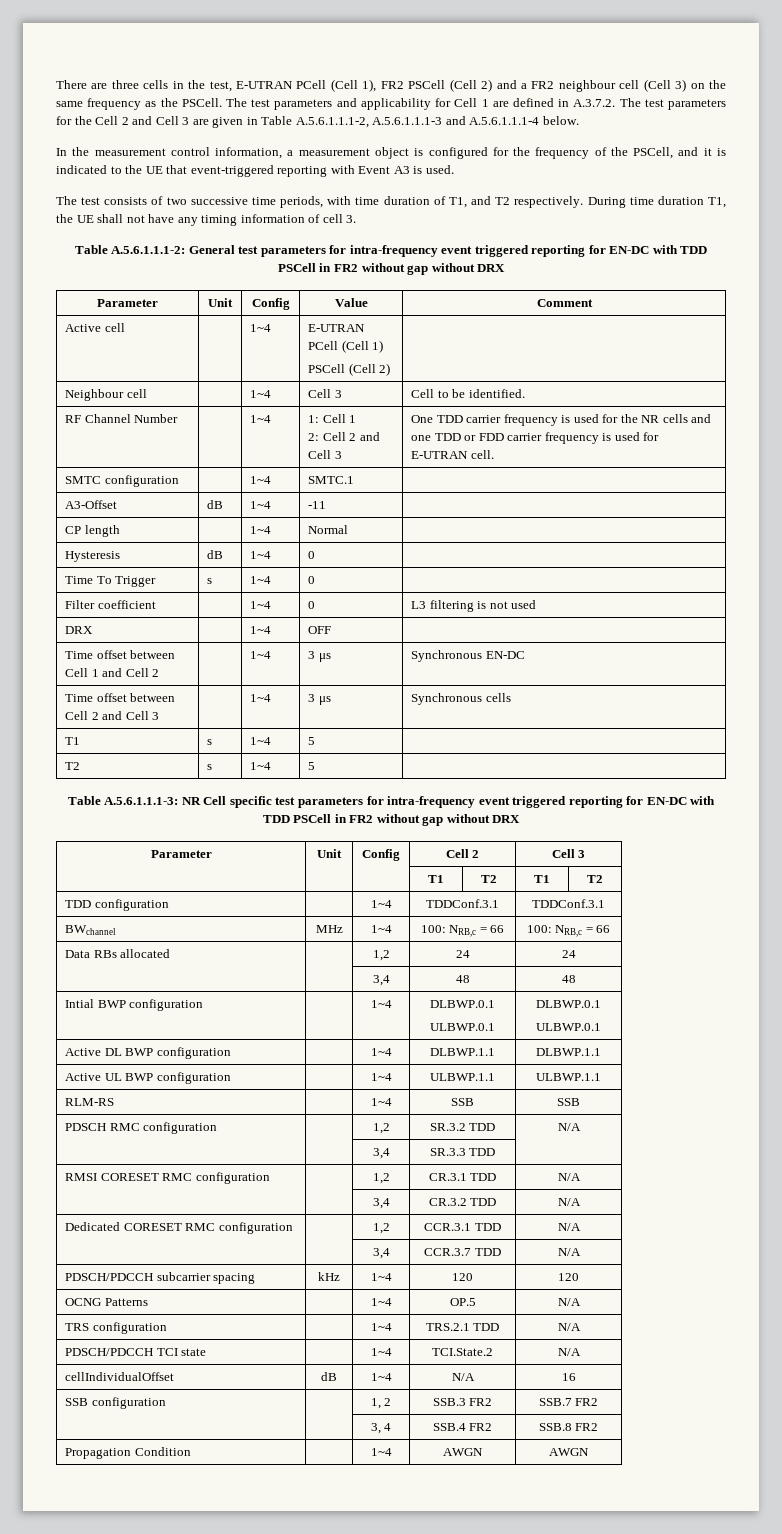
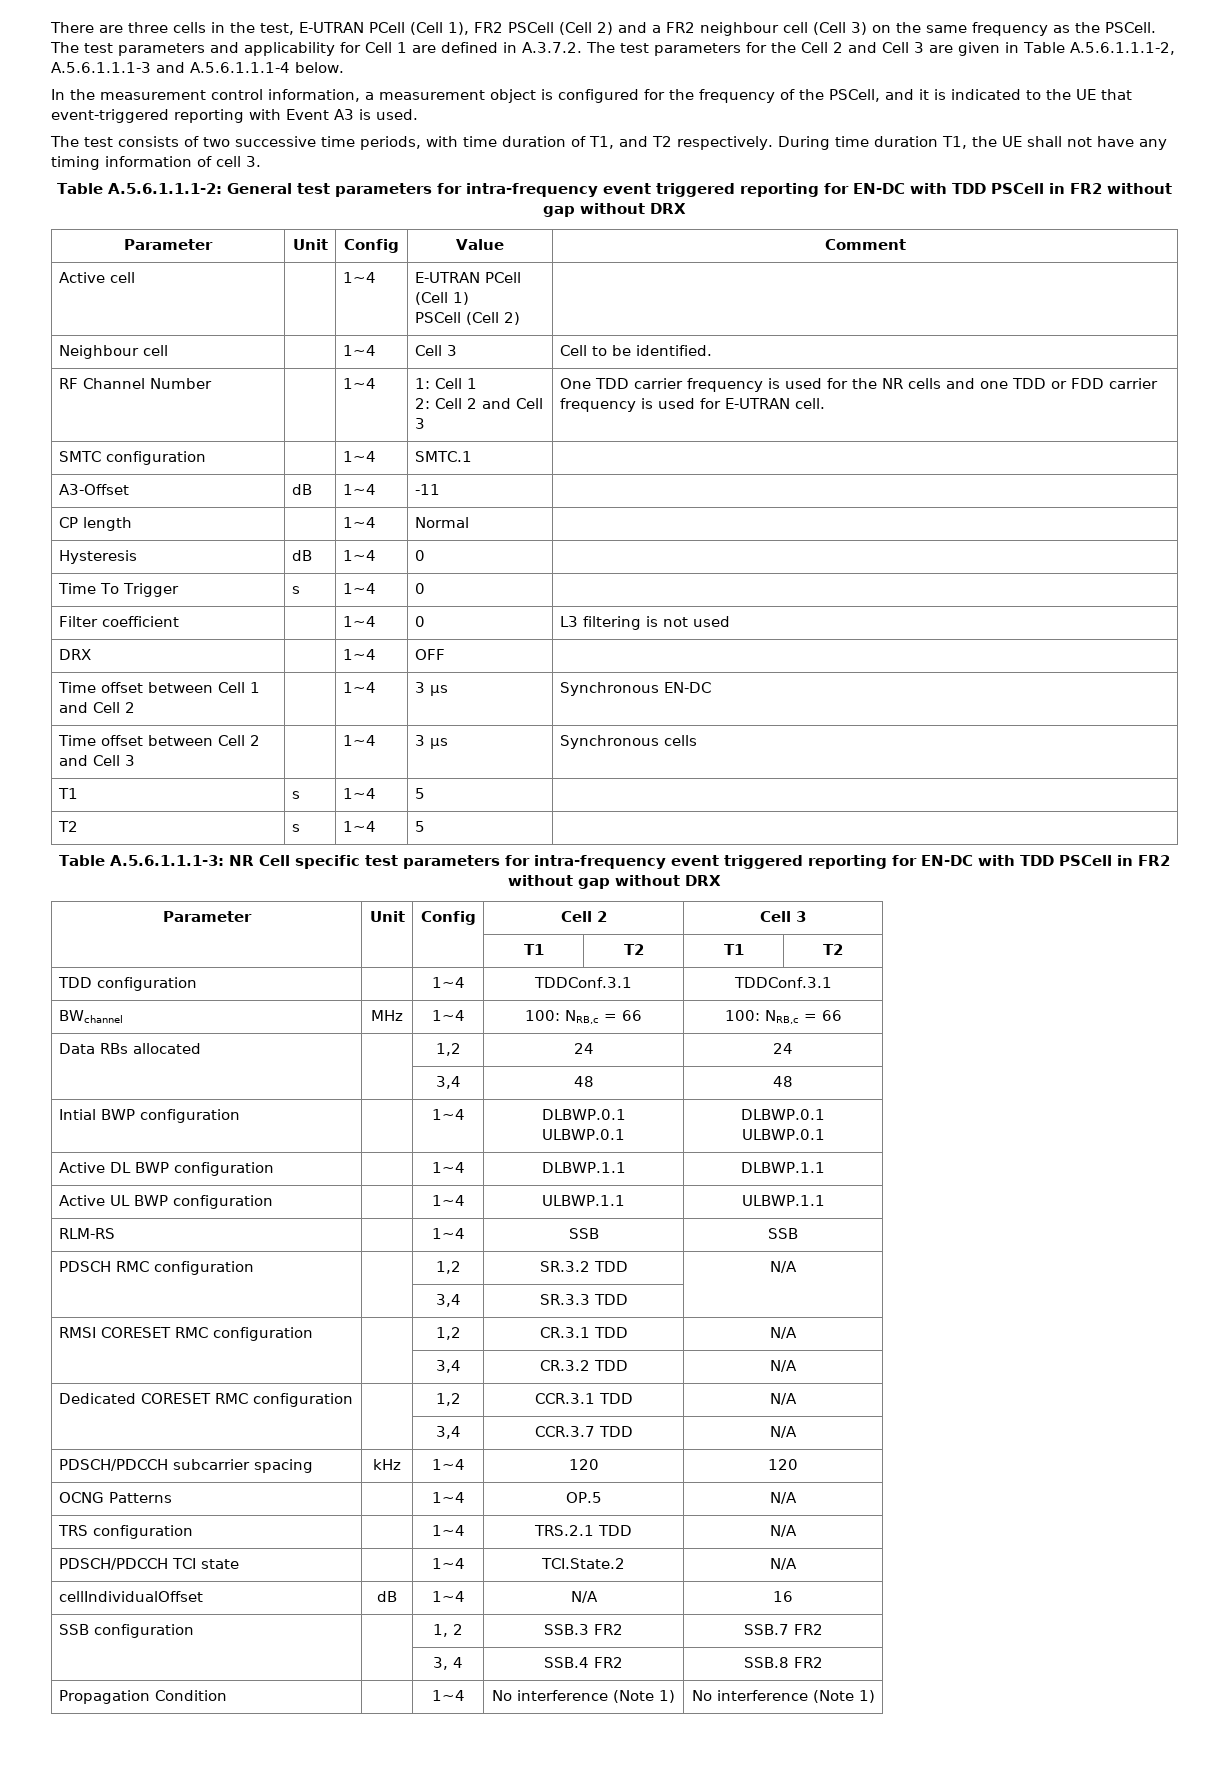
- Propagation Condition | | 1~4 | AWGN | AWGN
+ Propagation Condition | | 1~4 | No interference (Note 1) | No interference (Note 1)

